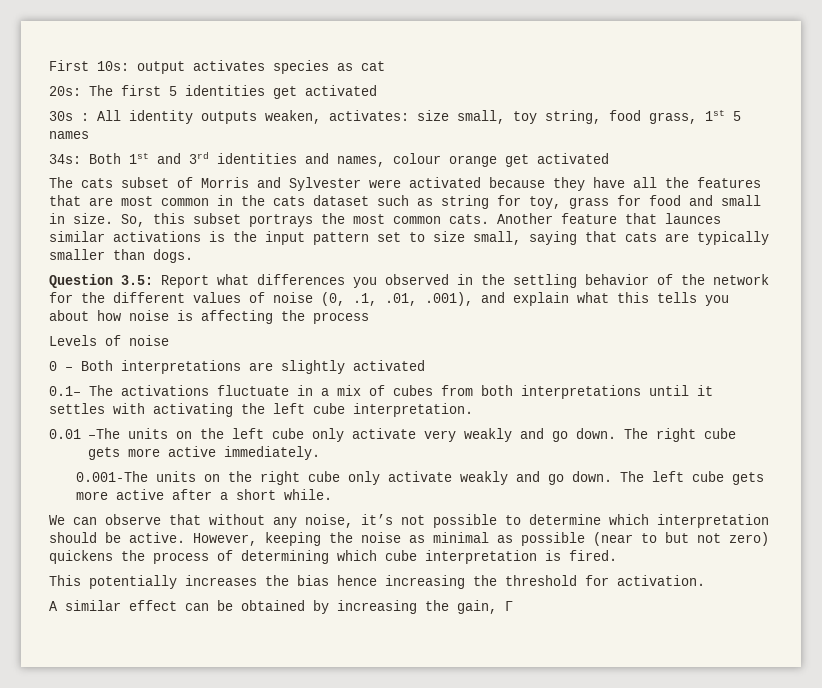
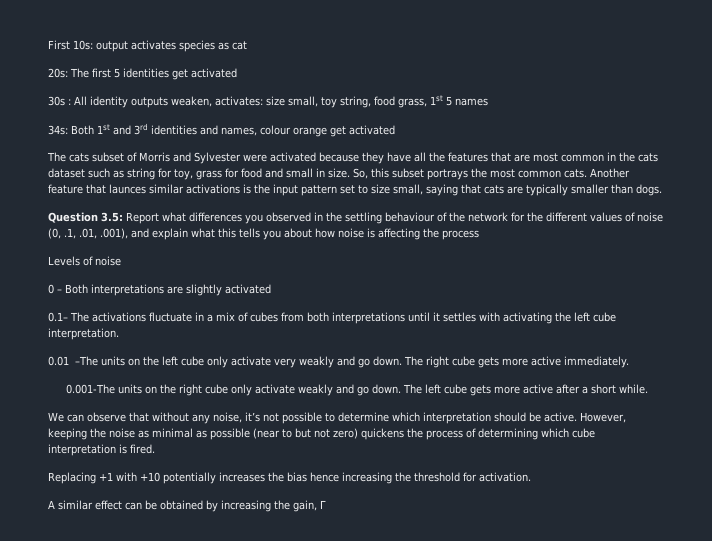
- Question 3.5: Report what differences you observed in the settling behavior of the network for the different values of noise (0, .1, .01, .001), and explain what this tells you about how noise is affecting the process
+ Question 3.5: Report what differences you observed in the settling behaviour of the network for the different values of noise (0, .1, .01, .001), and explain what this tells you about how noise is affecting the process
- This potentially increases the bias hence increasing the threshold for activation.
+ Replacing +1 with +10 potentially increases the bias hence increasing the threshold for activation.

